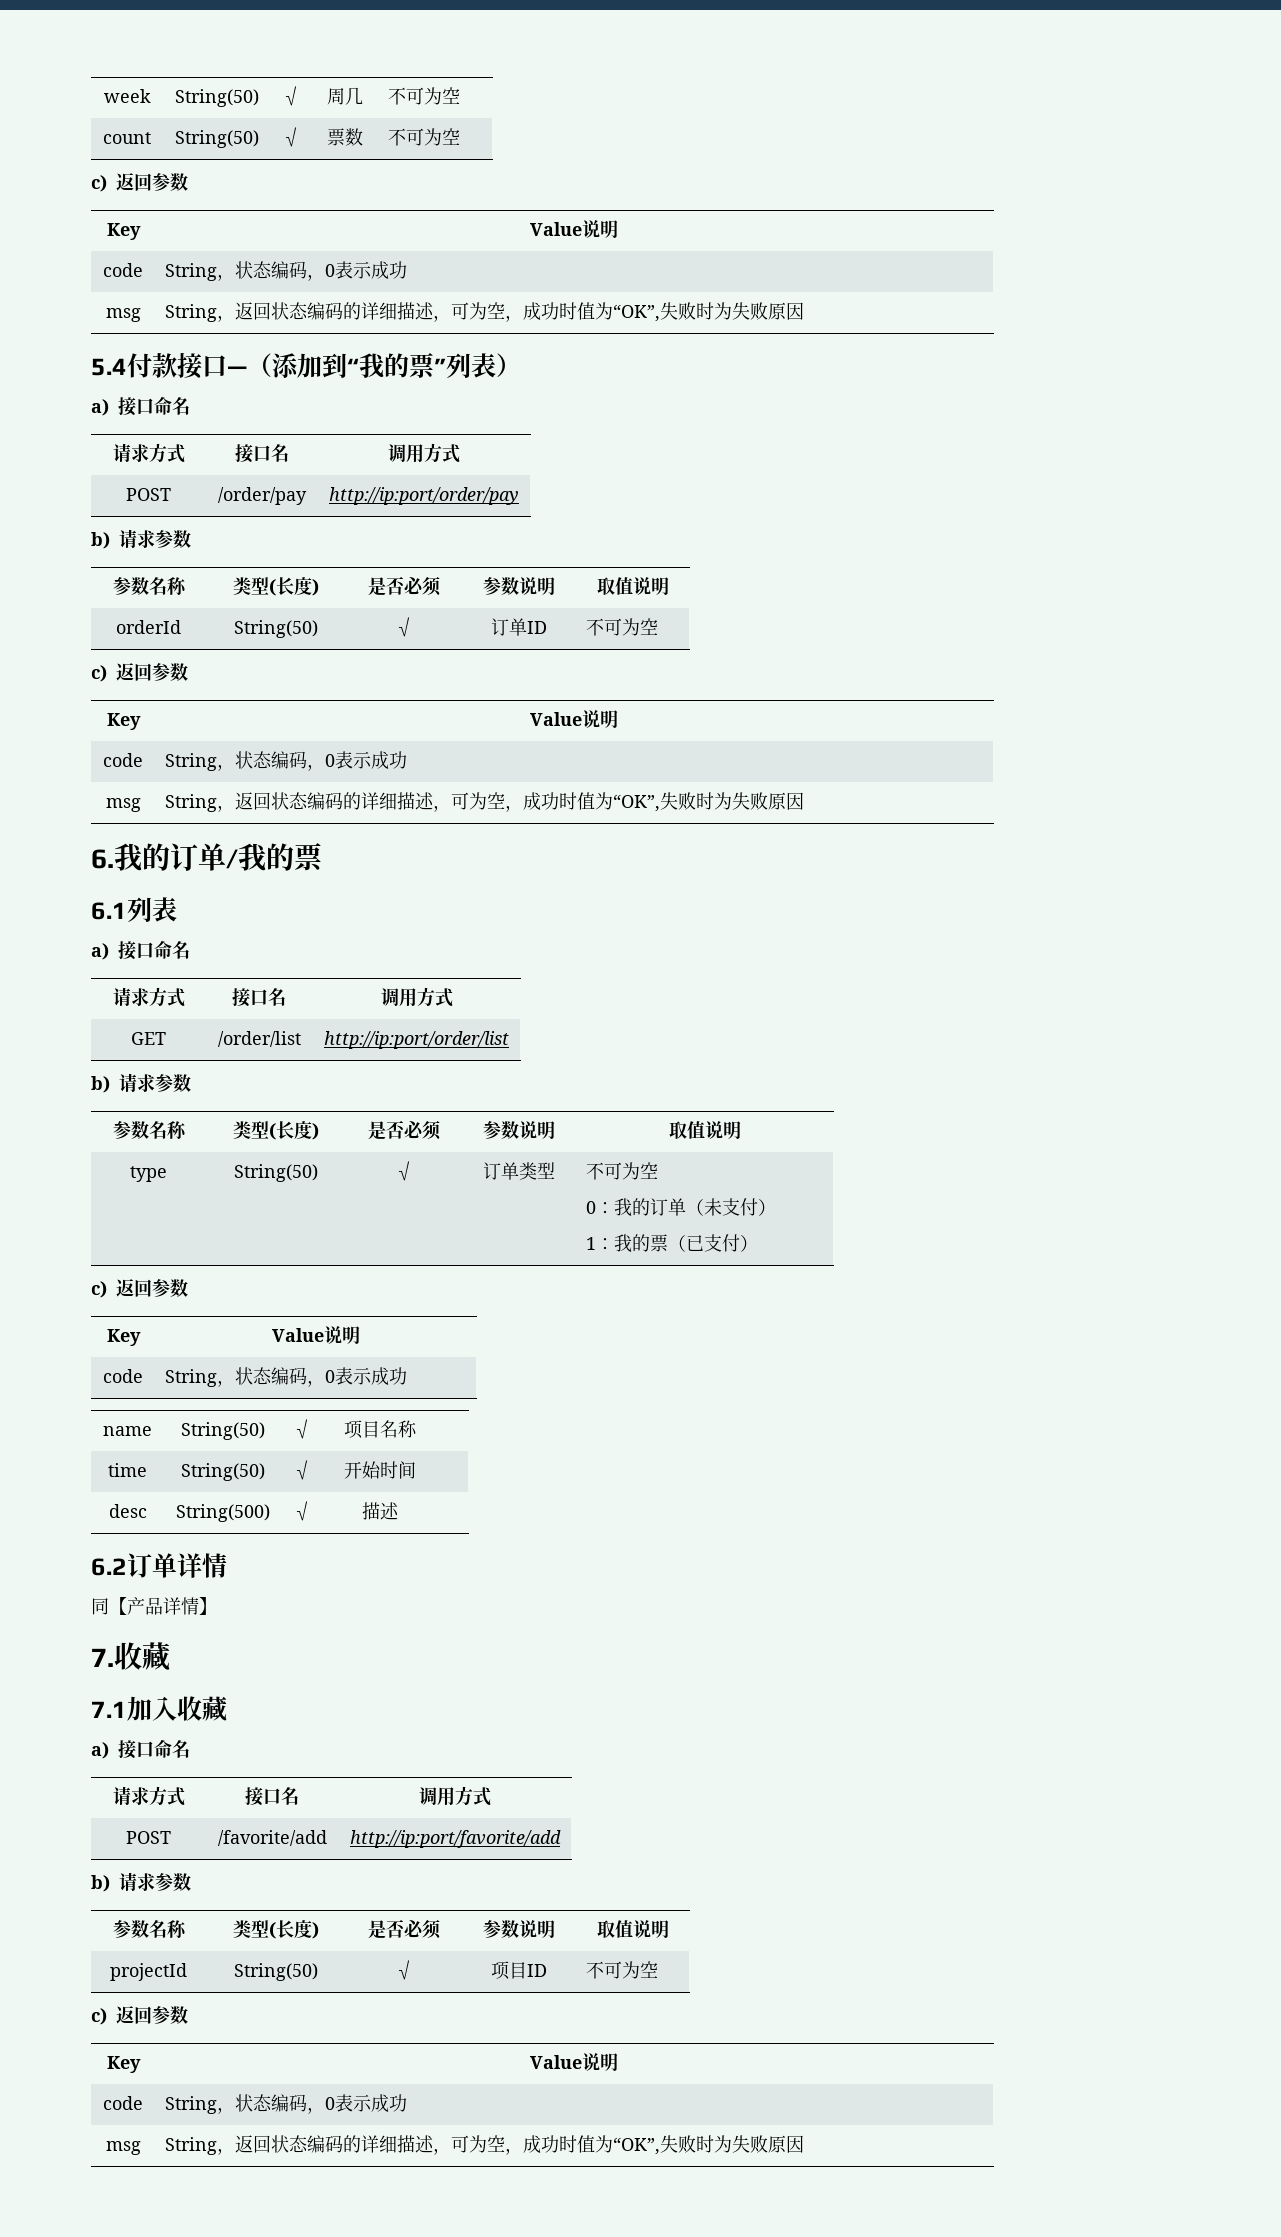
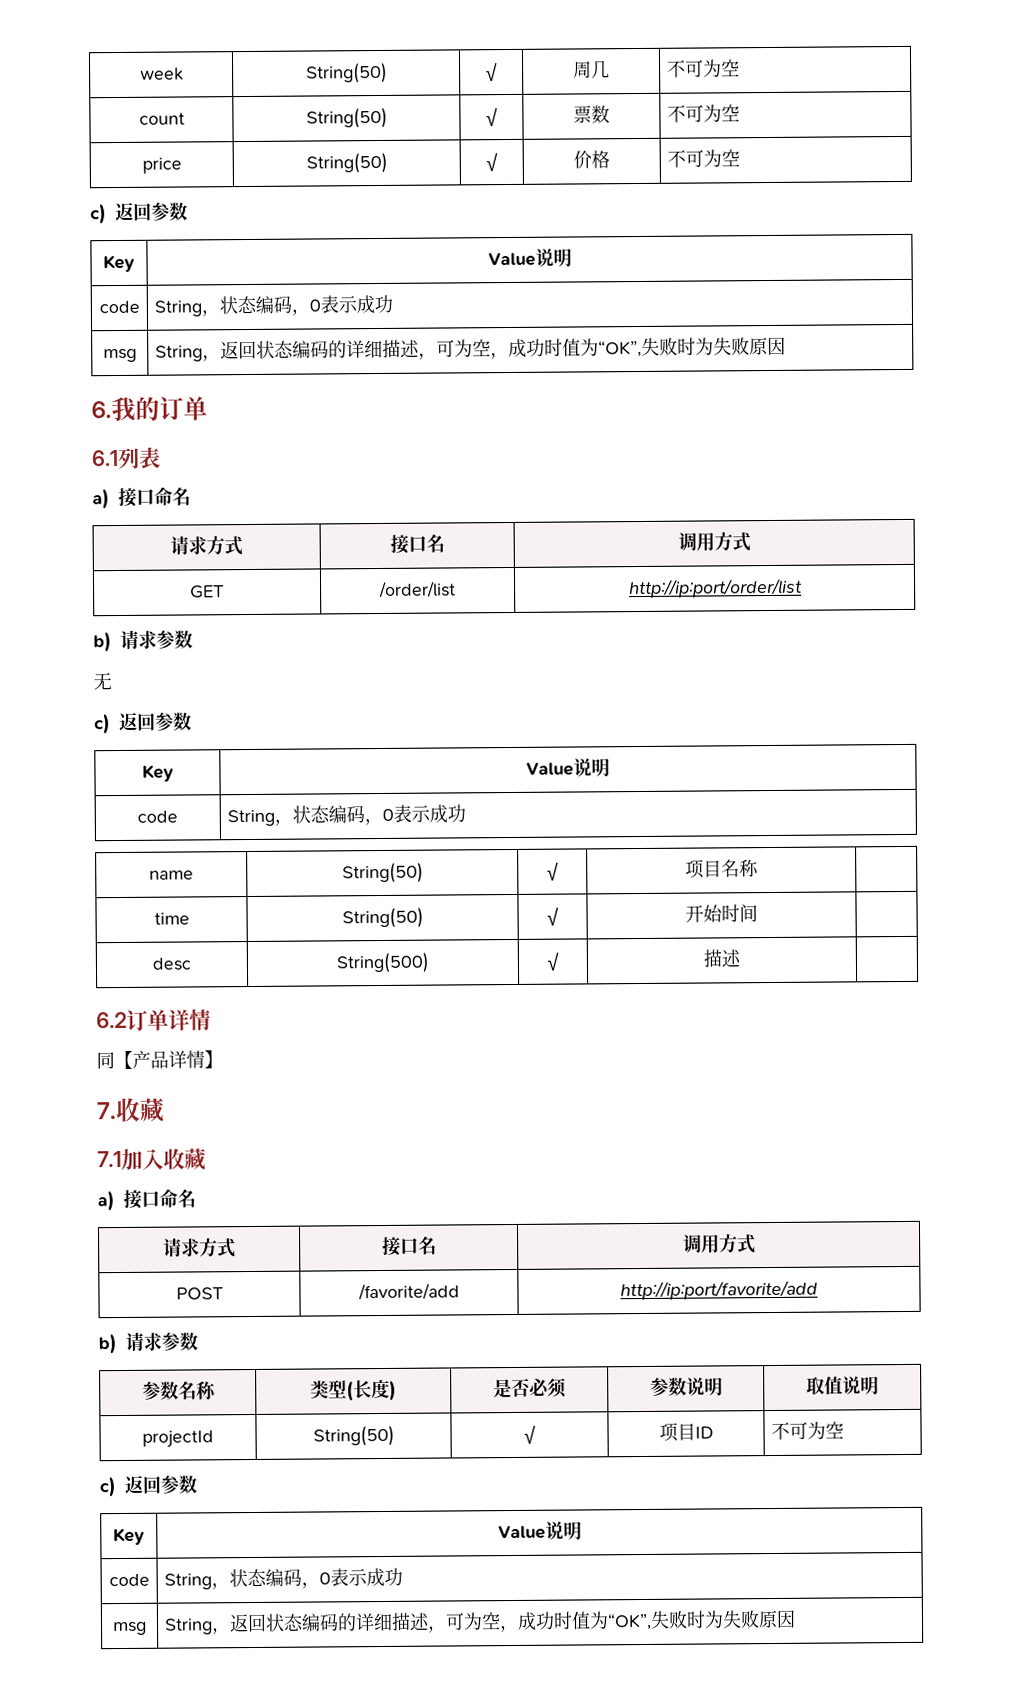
  count | String(50) | √ | 票数 | 不可为空
- c)返回参数
- Key | Value说明
- code | String，状态编码，0表示成功
- msg | String，返回状态编码的详细描述，可为空，成功时值为“OK”,失败时为失败原因
- 5.4付款接口—（添加到“我的票”列表）
- a)接口命名
- 请求方式 | 接口名 | 调用方式
- POST | /order/pay | http://ip:port/order/pay
- b)请求参数
- 参数名称 | 类型(长度) | 是否必须 | 参数说明 | 取值说明
- orderId | String(50) | √ | 订单ID | 不可为空
+ price | String(50) | √ | 价格 | 不可为空
- 6.我的订单/我的票
+ 6.我的订单
  GET | /order/list | http://ip:port/order/list
  b)请求参数
- 参数名称 | 类型(长度) | 是否必须 | 参数说明 | 取值说明
- type | String(50) | √ | 订单类型 | 不可为空
- 0：我的订单（未支付）
- 1：我的票（已支付）
+ 无

